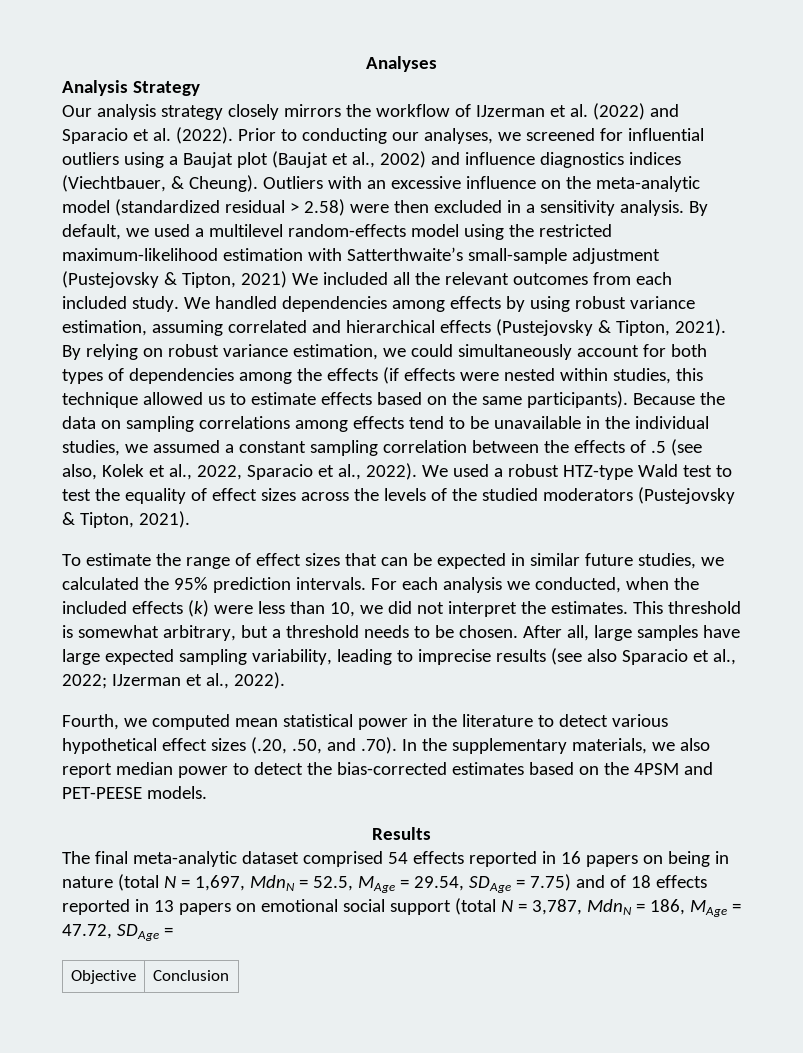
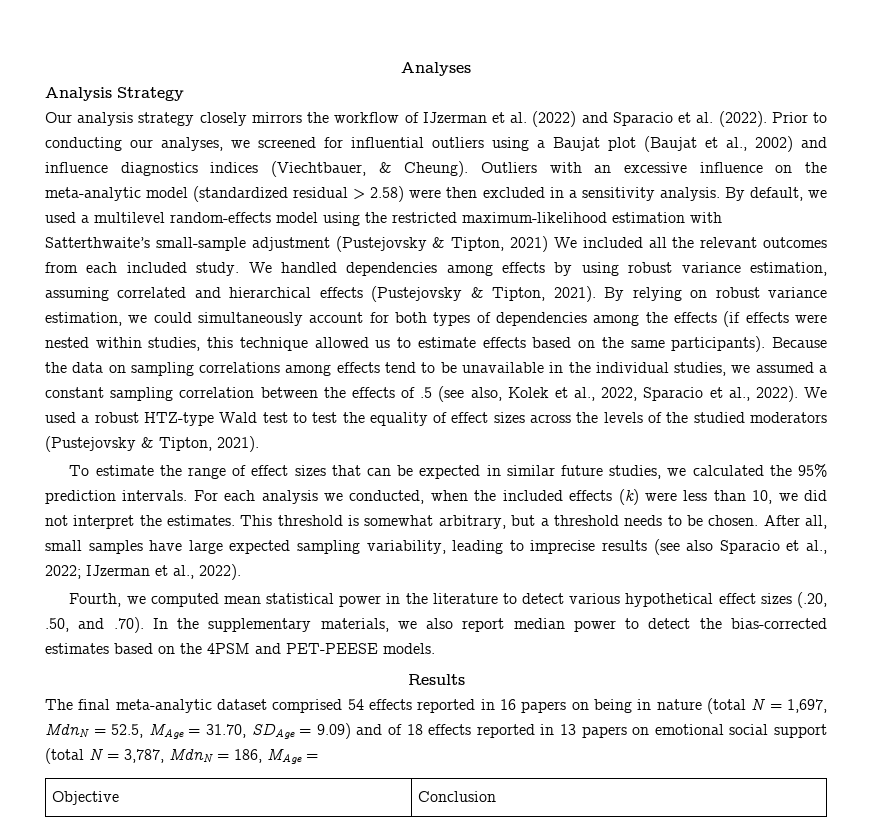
- After all, large samples have large expected sampling variability, leading to imprecise results (see also Sparacio et al., 2022; IJzerman et al., 2022).
+ After all, small samples have large expected sampling variability, leading to imprecise results (see also Sparacio et al., 2022; IJzerman et al., 2022).
- The final meta-analytic dataset comprised 54 effects reported in 16 papers on being in nature (total N = 1,697, MdnN = 52.5, MAge = 29.54, SDAge = 7.75) and of 18 effects reported in 13 papers on emotional social support (total N = 3,787, MdnN = 186, MAge = 47.72, SDAge =
+ The final meta-analytic dataset comprised 54 effects reported in 16 papers on being in nature (total N = 1,697, MdnN = 52.5, MAge = 31.70, SDAge = 9.09) and of 18 effects reported in 13 papers on emotional social support (total N = 3,787, MdnN = 186, MAge =

